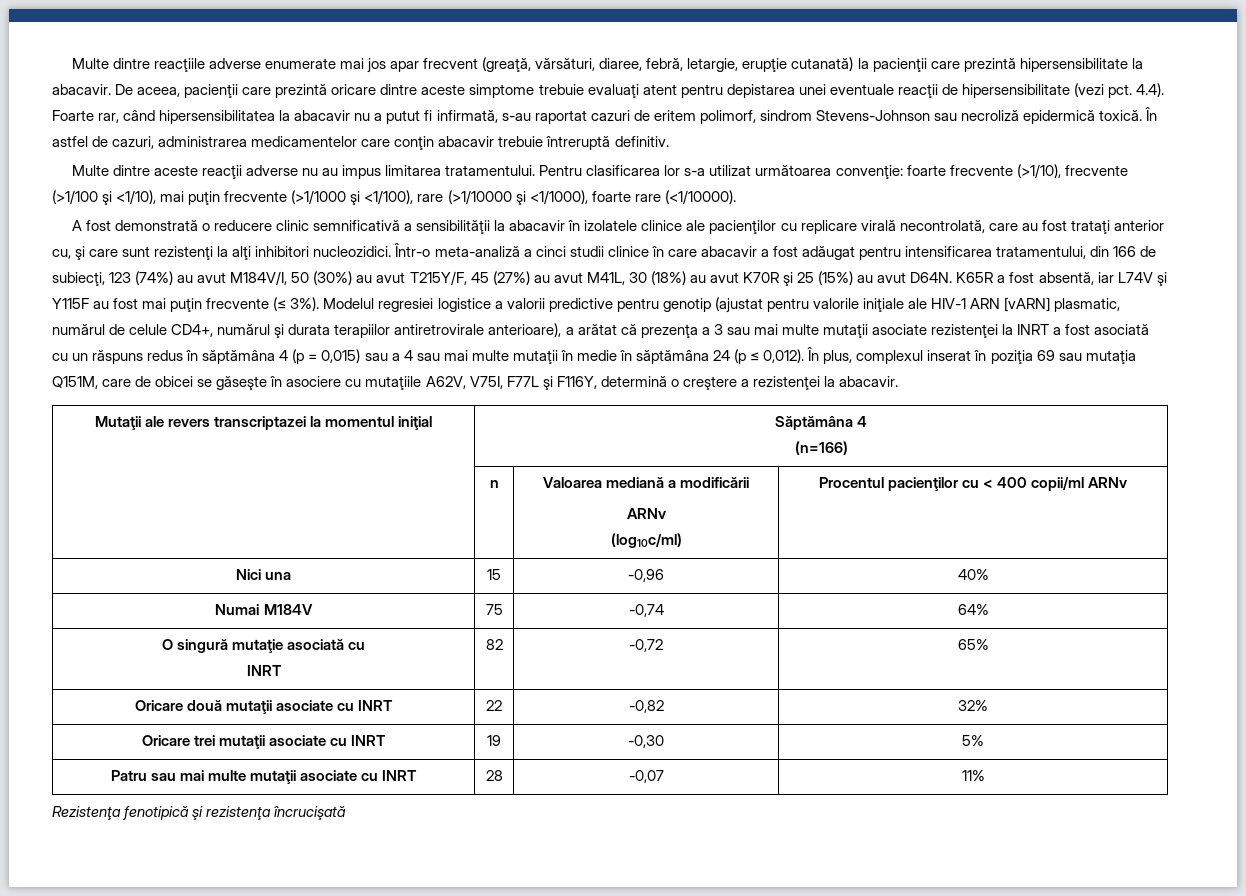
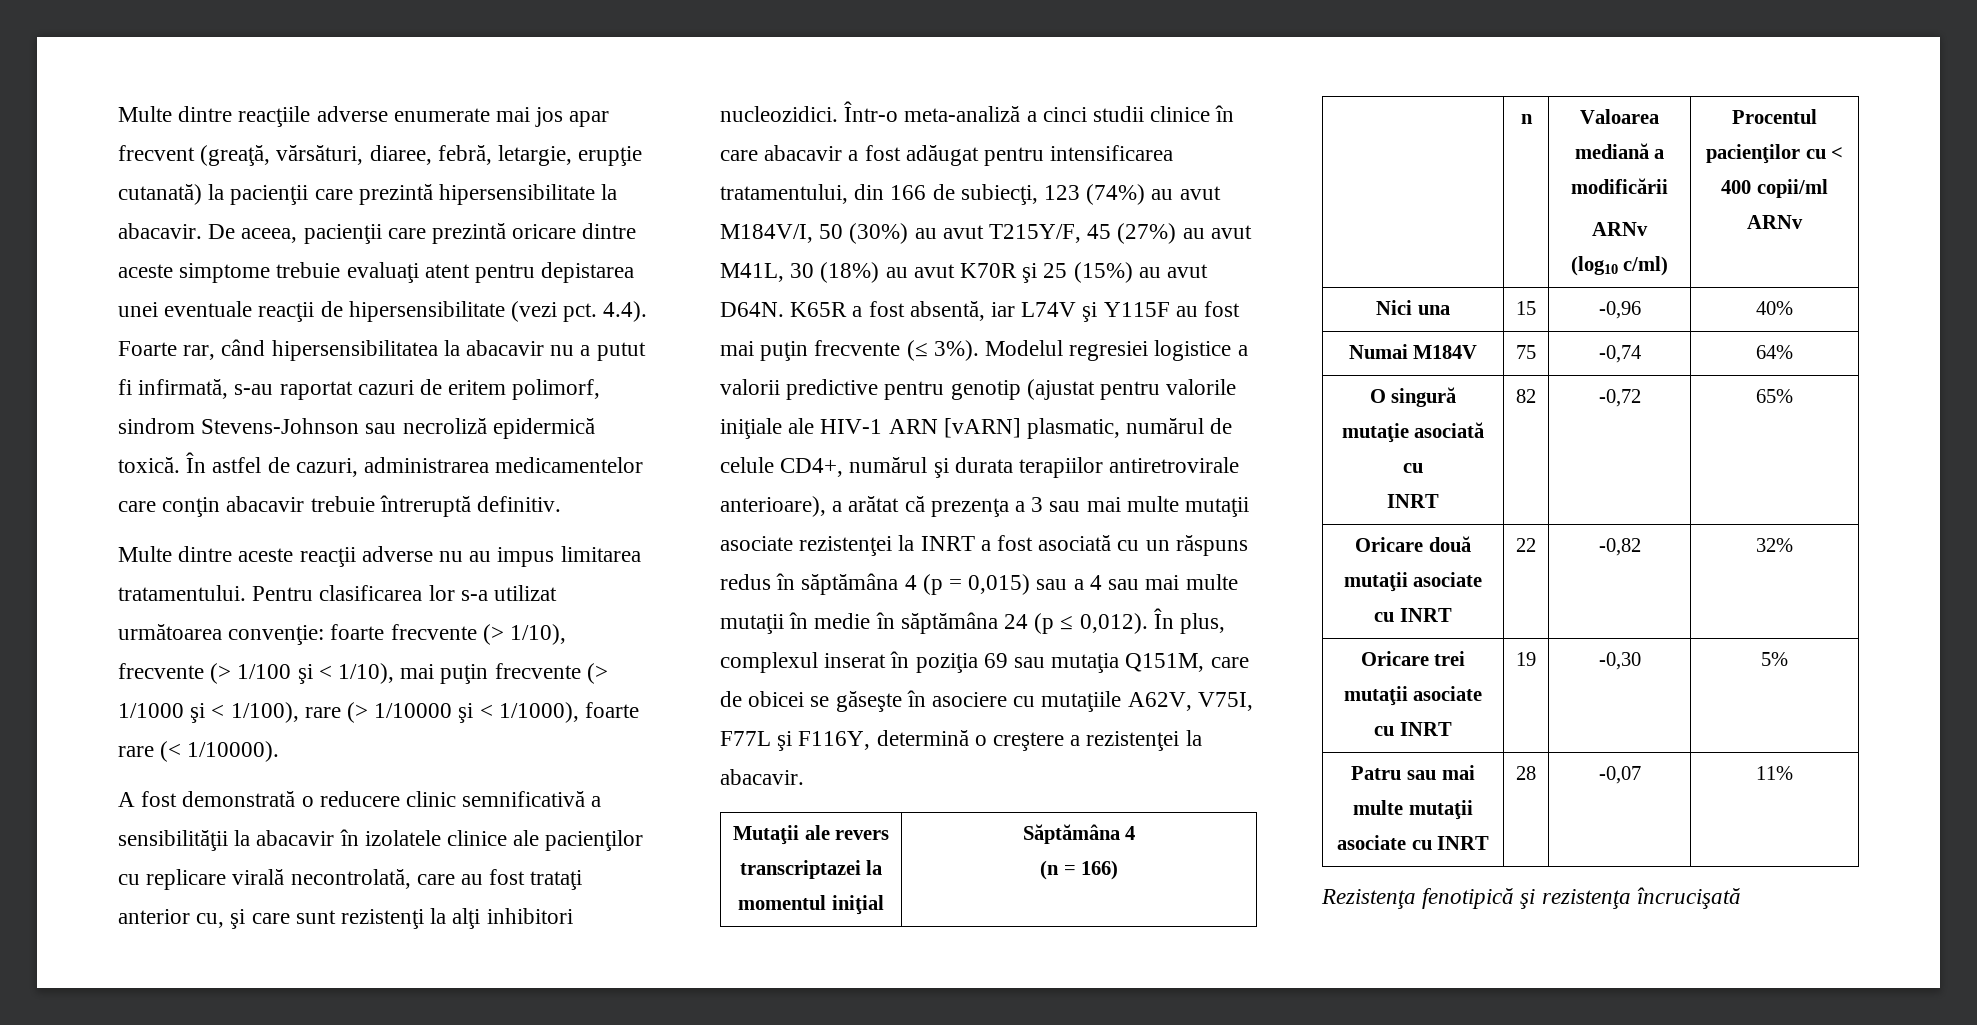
- Pentru clasificarea lor s-a utilizat următoarea convenţie: foarte frecvente (>1/10), frecvente (>1/100 şi <1/10), mai puţin frecvente (>1/1000 şi <1/100), rare (>1/10000 şi <1/1000), foarte rare (<1/10000).
+ Pentru clasificarea lor s-a utilizat următoarea convenţie: foarte frecvente (> 1/10), frecvente (> 1/100 şi < 1/10), mai puţin frecvente (> 1/1000 şi < 1/100), rare (> 1/10000 şi < 1/1000), foarte rare (< 1/10000).
  Mutaţii ale revers transcriptazei la momentul iniţial | Săptămâna 4
- (n=166)
+ (n = 166)
  | n | Valoarea mediană a modificării
  ARNv
- (log10c/ml) | Procentul pacienţilor cu < 400 copii/ml ARNv
+ (log10 c/ml) | Procentul pacienţilor cu < 400 copii/ml ARNv

